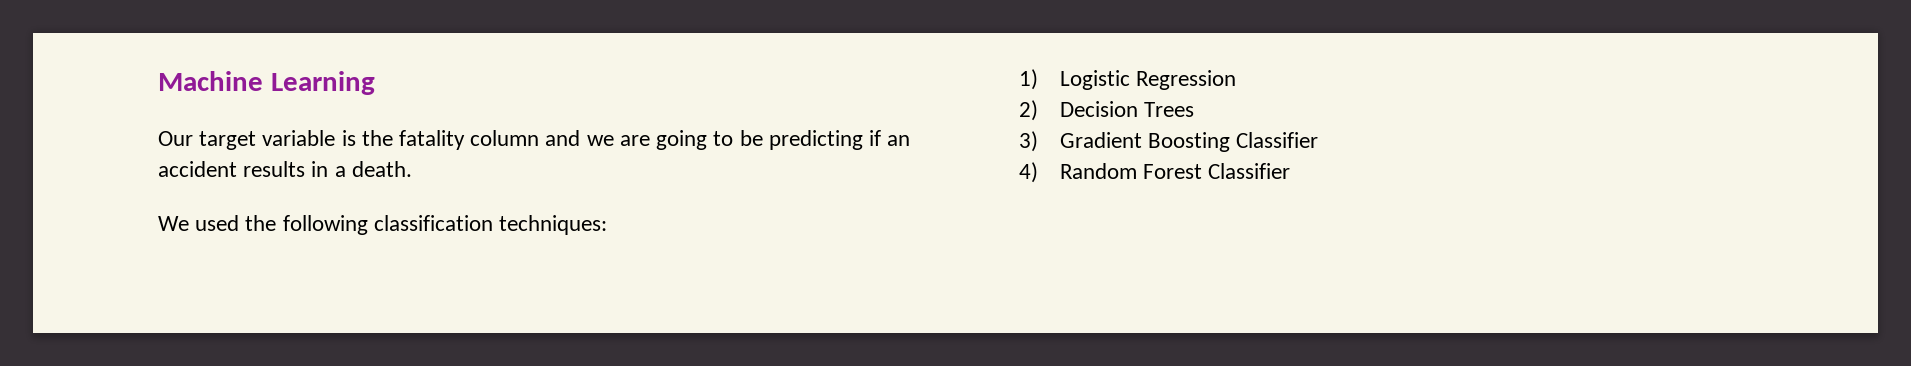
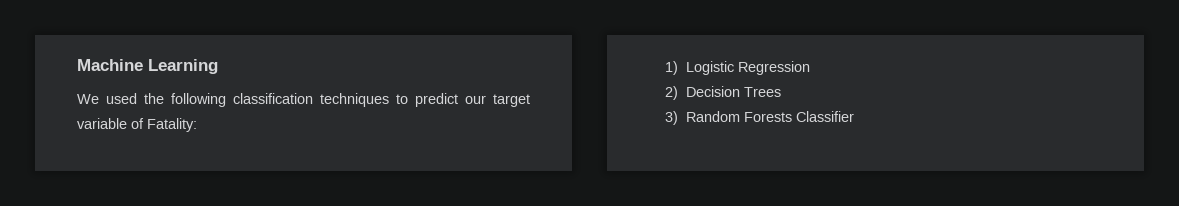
- Our target variable is the fatality column and we are going to be predicting if an accident results in a death.
- We used the following classification techniques:
+ We used the following classification techniques to predict our target variable of Fatality:
- 3) Gradient Boosting Classifier
- 4) Random Forest Classifier
+ 3) Random Forests Classifier

